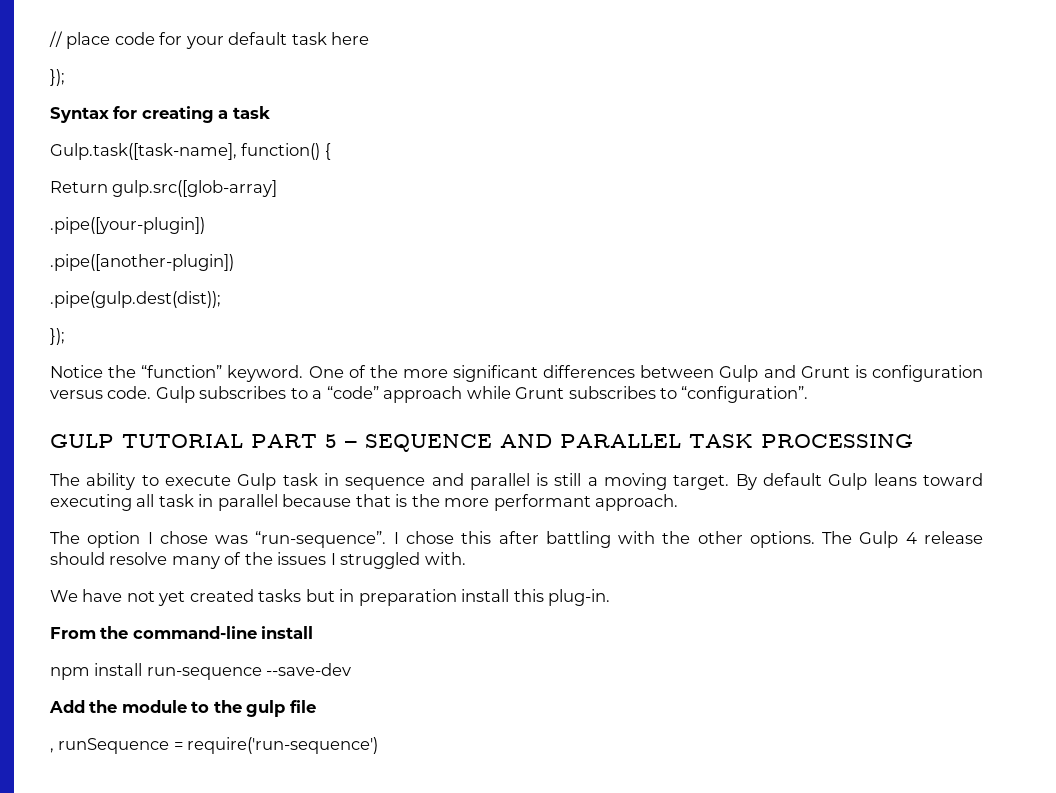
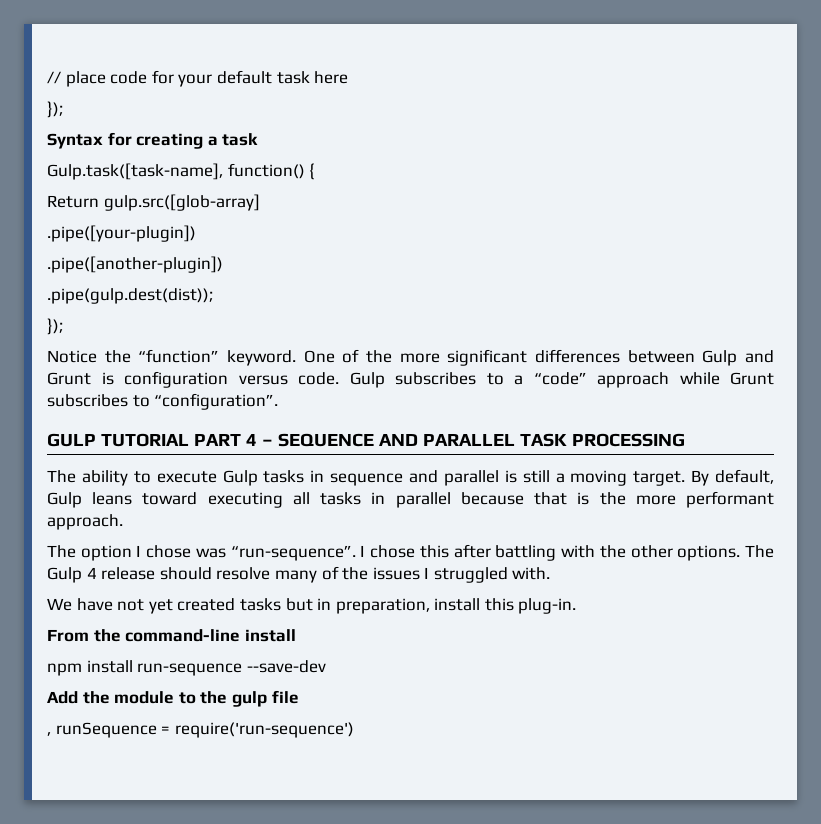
- GULP TUTORIAL PART 5 – SEQUENCE AND PARALLEL TASK PROCESSING
+ GULP TUTORIAL PART 4 – SEQUENCE AND PARALLEL TASK PROCESSING
- The ability to execute Gulp task in sequence and parallel is still a moving target.
+ The ability to execute Gulp tasks in sequence and parallel is still a moving target.
- By default Gulp leans toward executing all task in parallel because that is the more performant approach.
+ By default, Gulp leans toward executing all tasks in parallel because that is the more performant approach.
- We have not yet created tasks but in preparation install this plug-in.
+ We have not yet created tasks but in preparation, install this plug-in.

